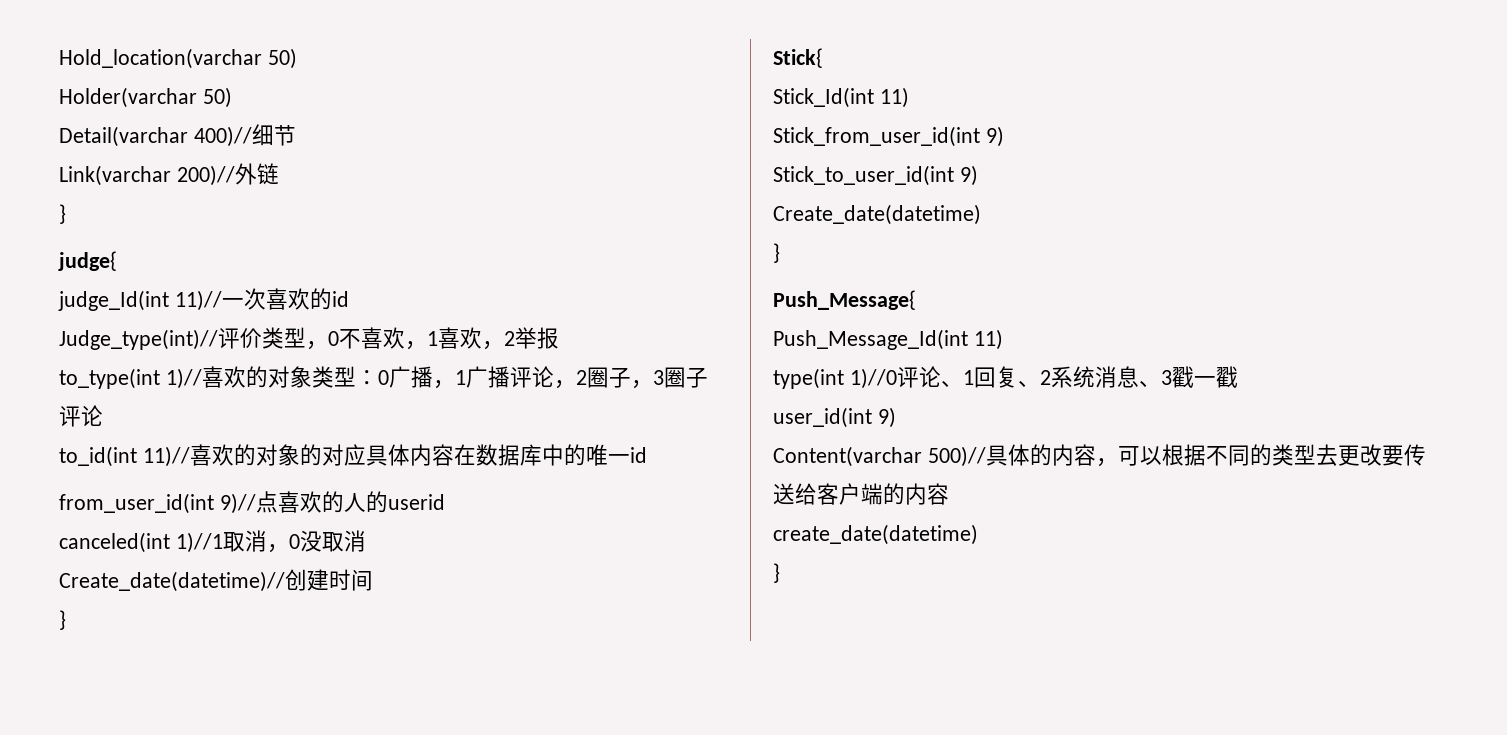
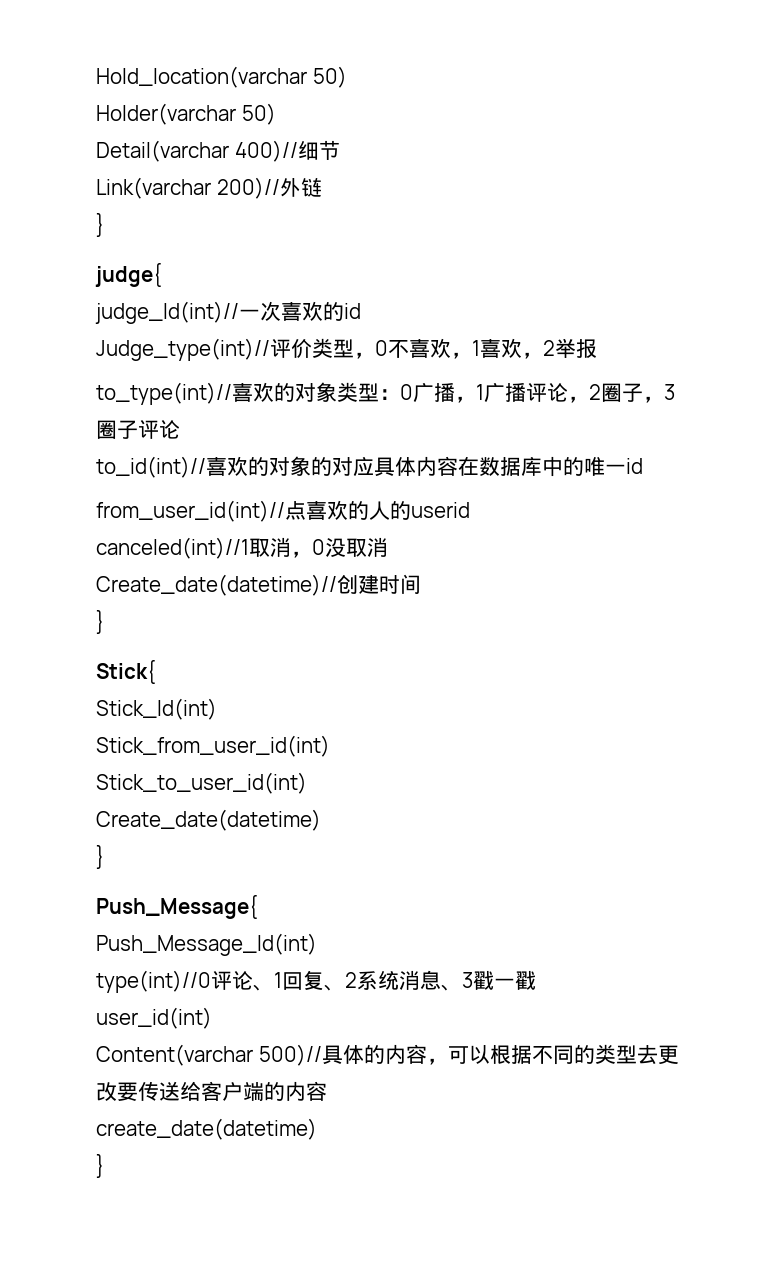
- judge_Id(int 11)//一次喜欢的id
+ judge_Id(int)//一次喜欢的id
- to_type(int 1)//喜欢的对象类型：0广播，1广播评论，2圈子，3圈子评论
+ to_type(int)//喜欢的对象类型：0广播，1广播评论，2圈子，3圈子评论
- to_id(int 11)//喜欢的对象的对应具体内容在数据库中的唯一id
+ to_id(int)//喜欢的对象的对应具体内容在数据库中的唯一id
- from_user_id(int 9)//点喜欢的人的userid
+ from_user_id(int)//点喜欢的人的userid
- canceled(int 1)//1取消，0没取消
+ canceled(int)//1取消，0没取消
- Stick_Id(int 11)
- Stick_from_user_id(int 9)
- Stick_to_user_id(int 9)
+ Stick_Id(int)
+ Stick_from_user_id(int)
+ Stick_to_user_id(int)
- Push_Message_Id(int 11)
- type(int 1)//0评论、1回复、2系统消息、3戳一戳
+ Push_Message_Id(int)
+ type(int)//0评论、1回复、2系统消息、3戳一戳
- user_id(int 9)
+ user_id(int)

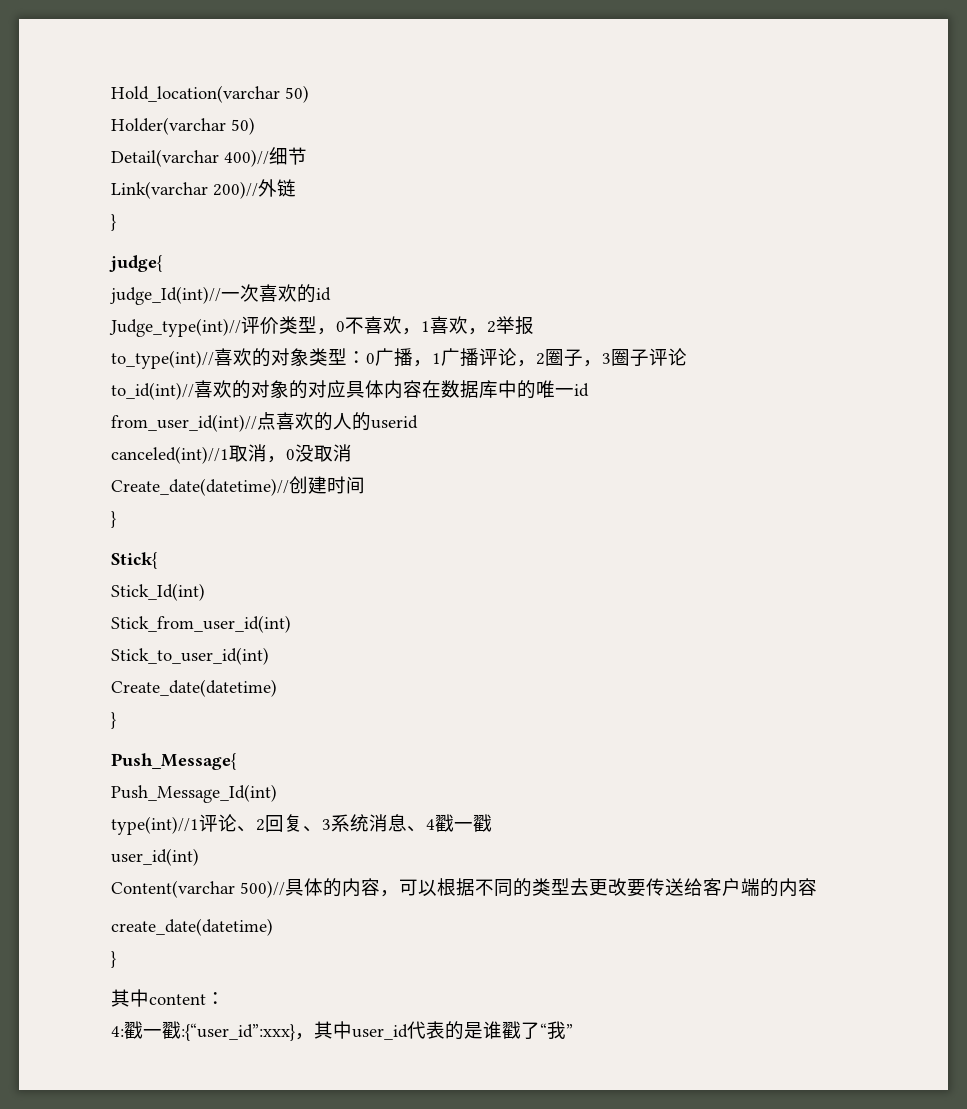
- type(int)//0评论、1回复、2系统消息、3戳一戳
+ type(int)//1评论、2回复、3系统消息、4戳一戳
+ 其中content：
+ 4:戳一戳:{“user_id”:xxx}，其中user_id代表的是谁戳了“我”

